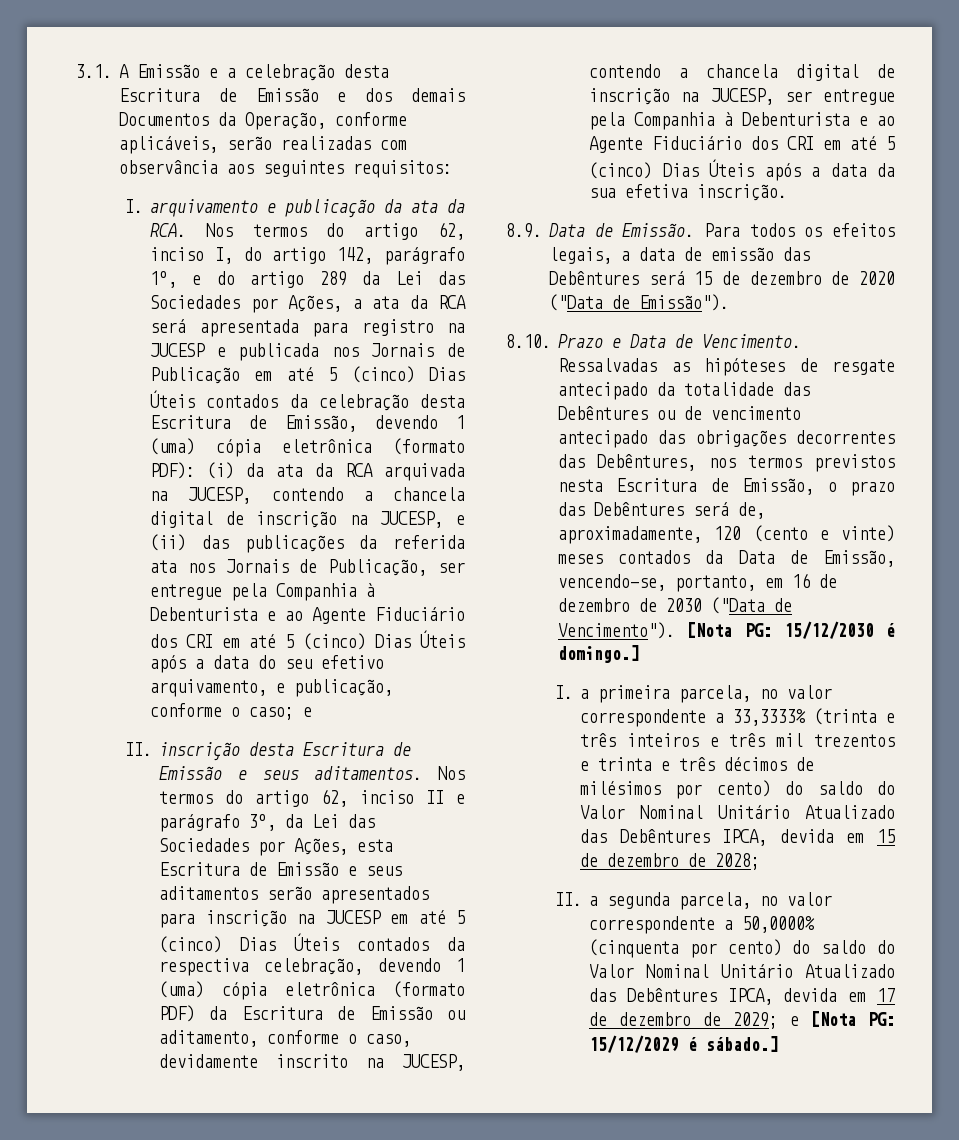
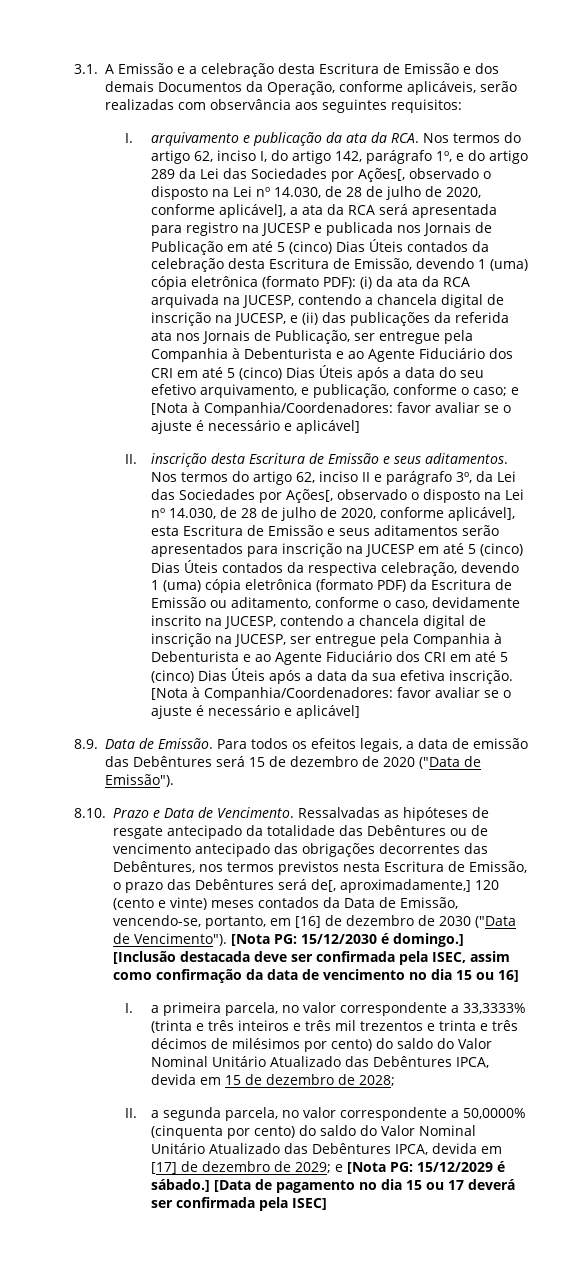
- I. arquivamento e publicação da ata da RCA. Nos termos do artigo 62, inciso I, do artigo 142, parágrafo 1º, e do artigo 289 da Lei das Sociedades por Ações, a ata da RCA será apresentada para registro na JUCESP e publicada nos Jornais de Publicação em até 5 (cinco) Dias Úteis contados da celebração desta Escritura de Emissão, devendo 1 (uma) cópia eletrônica (formato PDF):
+ I. arquivamento e publicação da ata da RCA. Nos termos do artigo 62, inciso I, do artigo 142, parágrafo 1º, e do artigo 289 da Lei das Sociedades por Ações[, observado o disposto na Lei nº 14.030, de 28 de julho de 2020, conforme aplicável], a ata da RCA será apresentada para registro na JUCESP e publicada nos Jornais de Publicação em até 5 (cinco) Dias Úteis contados da celebração desta Escritura de Emissão, devendo 1 (uma) cópia eletrônica (formato PDF):
- (i) da ata da RCA arquivada na JUCESP, contendo a chancela digital de inscrição na JUCESP, e (ii) das publicações da referida ata nos Jornais de Publicação, ser entregue pela Companhia à Debenturista e ao Agente Fiduciário dos CRI em até 5 (cinco) Dias Úteis após a data do seu efetivo arquivamento, e publicação, conforme o caso; e
+ (i) da ata da RCA arquivada na JUCESP, contendo a chancela digital de inscrição na JUCESP, e (ii) das publicações da referida ata nos Jornais de Publicação, ser entregue pela Companhia à Debenturista e ao Agente Fiduciário dos CRI em até 5 (cinco) Dias Úteis após a data do seu efetivo arquivamento, e publicação, conforme o caso; e [Nota à Companhia/Coordenadores: favor avaliar se o ajuste é necessário e aplicável]
- Nos termos do artigo 62, inciso II e parágrafo 3º, da Lei das Sociedades por Ações, esta Escritura de Emissão e seus aditamentos serão apresentados para inscrição na JUCESP em até 5 (cinco) Dias Úteis contados da respectiva celebração, devendo 1 (uma) cópia eletrônica (formato PDF) da Escritura de Emissão ou aditamento, conforme o caso, devidamente inscrito na JUCESP, contendo a chancela digital de inscrição na JUCESP, ser entregue pela Companhia à Debenturista e ao Agente Fiduciário dos CRI em até 5 (cinco) Dias Úteis após a data da sua efetiva inscrição.
+ Nos termos do artigo 62, inciso II e parágrafo 3º, da Lei das Sociedades por Ações[, observado o disposto na Lei nº 14.030, de 28 de julho de 2020, conforme aplicável], esta Escritura de Emissão e seus aditamentos serão apresentados para inscrição na JUCESP em até 5 (cinco) Dias Úteis contados da respectiva celebração, devendo 1 (uma) cópia eletrônica (formato PDF) da Escritura de Emissão ou aditamento, conforme o caso, devidamente inscrito na JUCESP, contendo a chancela digital de inscrição na JUCESP, ser entregue pela Companhia à Debenturista e ao Agente Fiduciário dos CRI em até 5 (cinco) Dias Úteis após a data da sua efetiva inscrição. [Nota à Companhia/Coordenadores: favor avaliar se o ajuste é necessário e aplicável]
- Ressalvadas as hipóteses de resgate antecipado da totalidade das Debêntures ou de vencimento antecipado das obrigações decorrentes das Debêntures, nos termos previstos nesta Escritura de Emissão, o prazo das Debêntures será de, aproximadamente, 120 (cento e vinte) meses contados da Data de Emissão, vencendo-se, portanto, em 16 de dezembro de 2030 ("Data de Vencimento").
+ Ressalvadas as hipóteses de resgate antecipado da totalidade das Debêntures ou de vencimento antecipado das obrigações decorrentes das Debêntures, nos termos previstos nesta Escritura de Emissão, o prazo das Debêntures será de[, aproximadamente,] 120 (cento e vinte) meses contados da Data de Emissão, vencendo-se, portanto, em [16] de dezembro de 2030 ("Data de Vencimento").
+ [Inclusão destacada deve ser confirmada pela ISEC, assim como confirmação da data de vencimento no dia 15 ou 16]
- II. a segunda parcela, no valor correspondente a 50,0000% (cinquenta por cento) do saldo do Valor Nominal Unitário Atualizado das Debêntures IPCA, devida em 17 de dezembro de 2029; e [Nota PG: 15/12/2029 é sábado.]
+ II. a segunda parcela, no valor correspondente a 50,0000% (cinquenta por cento) do saldo do Valor Nominal Unitário Atualizado das Debêntures IPCA, devida em [17] de dezembro de 2029; e [Nota PG: 15/12/2029 é sábado.]
+ [Data de pagamento no dia 15 ou 17 deverá ser confirmada pela ISEC]

